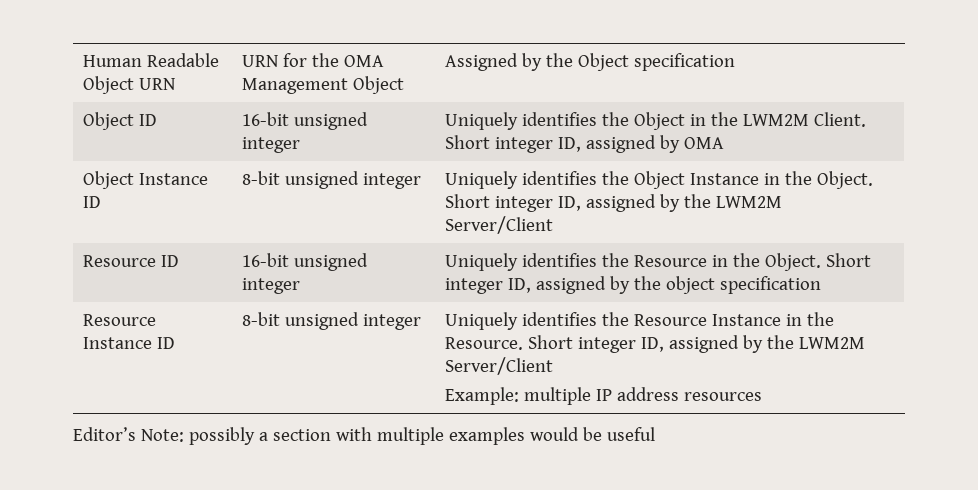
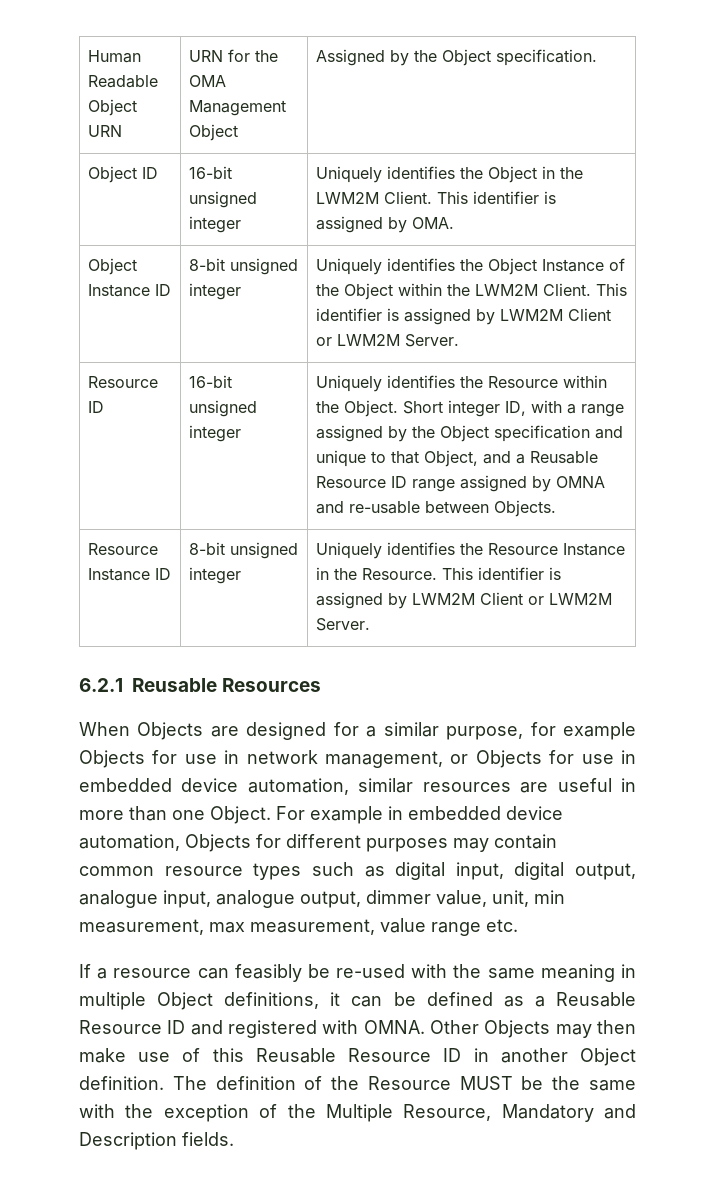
- Human Readable Object URN | URN for the OMA Management Object | Assigned by the Object specification
+ Human Readable Object URN | URN for the OMA Management Object | Assigned by the Object specification.
- Object ID | 16-bit unsigned integer | Uniquely identifies the Object in the LWM2M Client. Short integer ID, assigned by OMA
+ Object ID | 16-bit unsigned integer | Uniquely identifies the Object in the LWM2M Client. This identifier is assigned by OMA.
- Object Instance ID | 8-bit unsigned integer | Uniquely identifies the Object Instance in the Object. Short integer ID, assigned by the LWM2M Server/Client
+ Object Instance ID | 8-bit unsigned integer | Uniquely identifies the Object Instance of the Object within the LWM2M Client. This identifier is assigned by LWM2M Client or LWM2M Server.
- Uniquely identifies the Resource in the Object. Short integer ID, assigned by the object specification
+ Uniquely identifies the Resource within the Object. Short integer ID, with a range assigned by the Object specification and unique to that Object, and a Reusable Resource ID range assigned by OMNA and re-usable between Objects.
- Resource Instance ID | 8-bit unsigned integer | Uniquely identifies the Resource Instance in the Resource. Short integer ID, assigned by the LWM2M Server/Client
- Example: multiple IP address resources
- Editor’s Note: possibly a section with multiple examples would be useful
+ Resource Instance ID | 8-bit unsigned integer | Uniquely identifies the Resource Instance in the Resource. This identifier is assigned by LWM2M Client or LWM2M Server.
+ 6.2.1 Reusable Resources
+ When Objects are designed for a similar purpose, for example Objects for use in network management, or Objects for use in embedded device automation, similar resources are useful in more than one Object. For example in embedded device automation, Objects for different purposes may contain common resource types such as digital input, digital output, analogue input, analogue output, dimmer value, unit, min measurement, max measurement, value range etc.
+ If a resource can feasibly be re-used with the same meaning in multiple Object definitions, it can be defined as a Reusable Resource ID and registered with OMNA. Other Objects may then make use of this Reusable Resource ID in another Object definition. The definition of the Resource MUST be the same with the exception of the Multiple Resource, Mandatory and Description fields.

